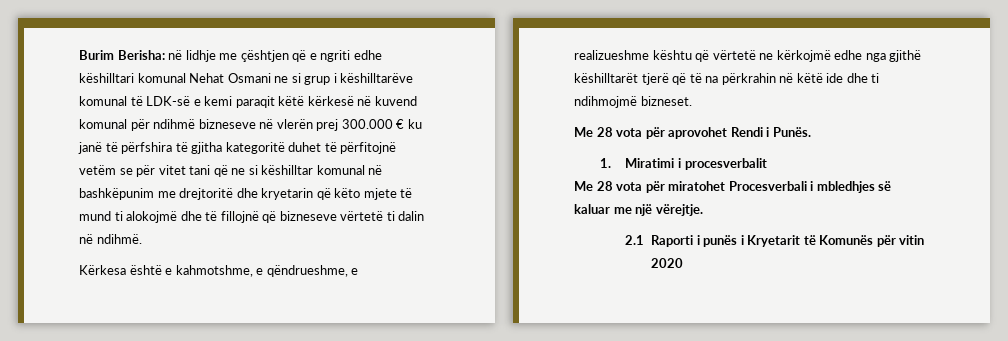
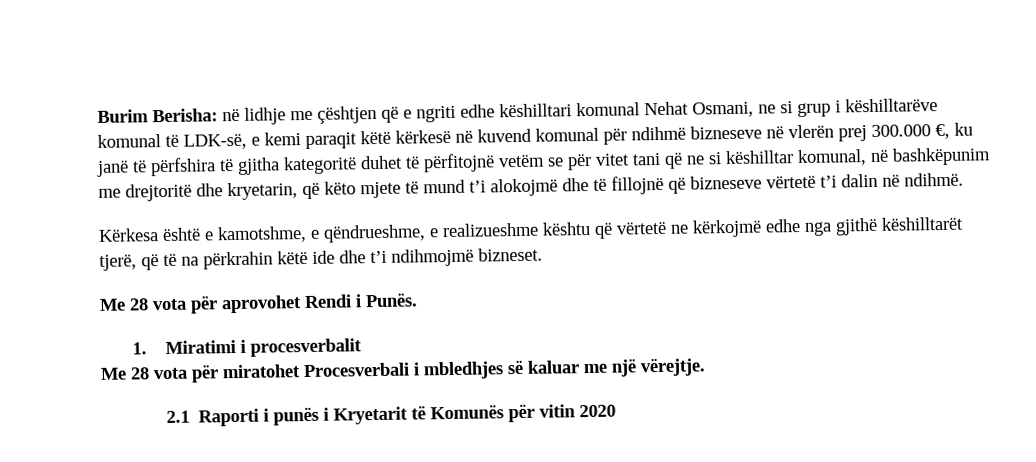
- në lidhje me çështjen që e ngriti edhe këshilltari komunal Nehat Osmani ne si grup i këshilltarëve komunal të LDK-së e kemi paraqit këtë kërkesë në kuvend komunal për ndihmë bizneseve në vlerën prej 300.000 € ku janë të përfshira të gjitha kategoritë duhet të përfitojnë vetëm se për vitet tani që ne si këshilltar komunal në bashkëpunim me drejtoritë dhe kryetarin që këto mjete të mund ti alokojmë dhe të fillojnë që bizneseve vërtetë ti dalin në ndihmë.
+ në lidhje me çështjen që e ngriti edhe këshilltari komunal Nehat Osmani, ne si grup i këshilltarëve komunal të LDK-së, e kemi paraqit këtë kërkesë në kuvend komunal për ndihmë bizneseve në vlerën prej 300.000 €, ku janë të përfshira të gjitha kategoritë duhet të përfitojnë vetëm se për vitet tani që ne si këshilltar komunal, në bashkëpunim me drejtoritë dhe kryetarin, që këto mjete të mund t’i alokojmë dhe të fillojnë që bizneseve vërtetë t’i dalin në ndihmë.
- Kërkesa është e kahmotshme, e qëndrueshme, e realizueshme kështu që vërtetë ne kërkojmë edhe nga gjithë këshilltarët tjerë që të na përkrahin në këtë ide dhe ti ndihmojmë bizneset.
+ Kërkesa është e kamotshme, e qëndrueshme, e realizueshme kështu që vërtetë ne kërkojmë edhe nga gjithë këshilltarët tjerë, që të na përkrahin këtë ide dhe t’i ndihmojmë bizneset.

